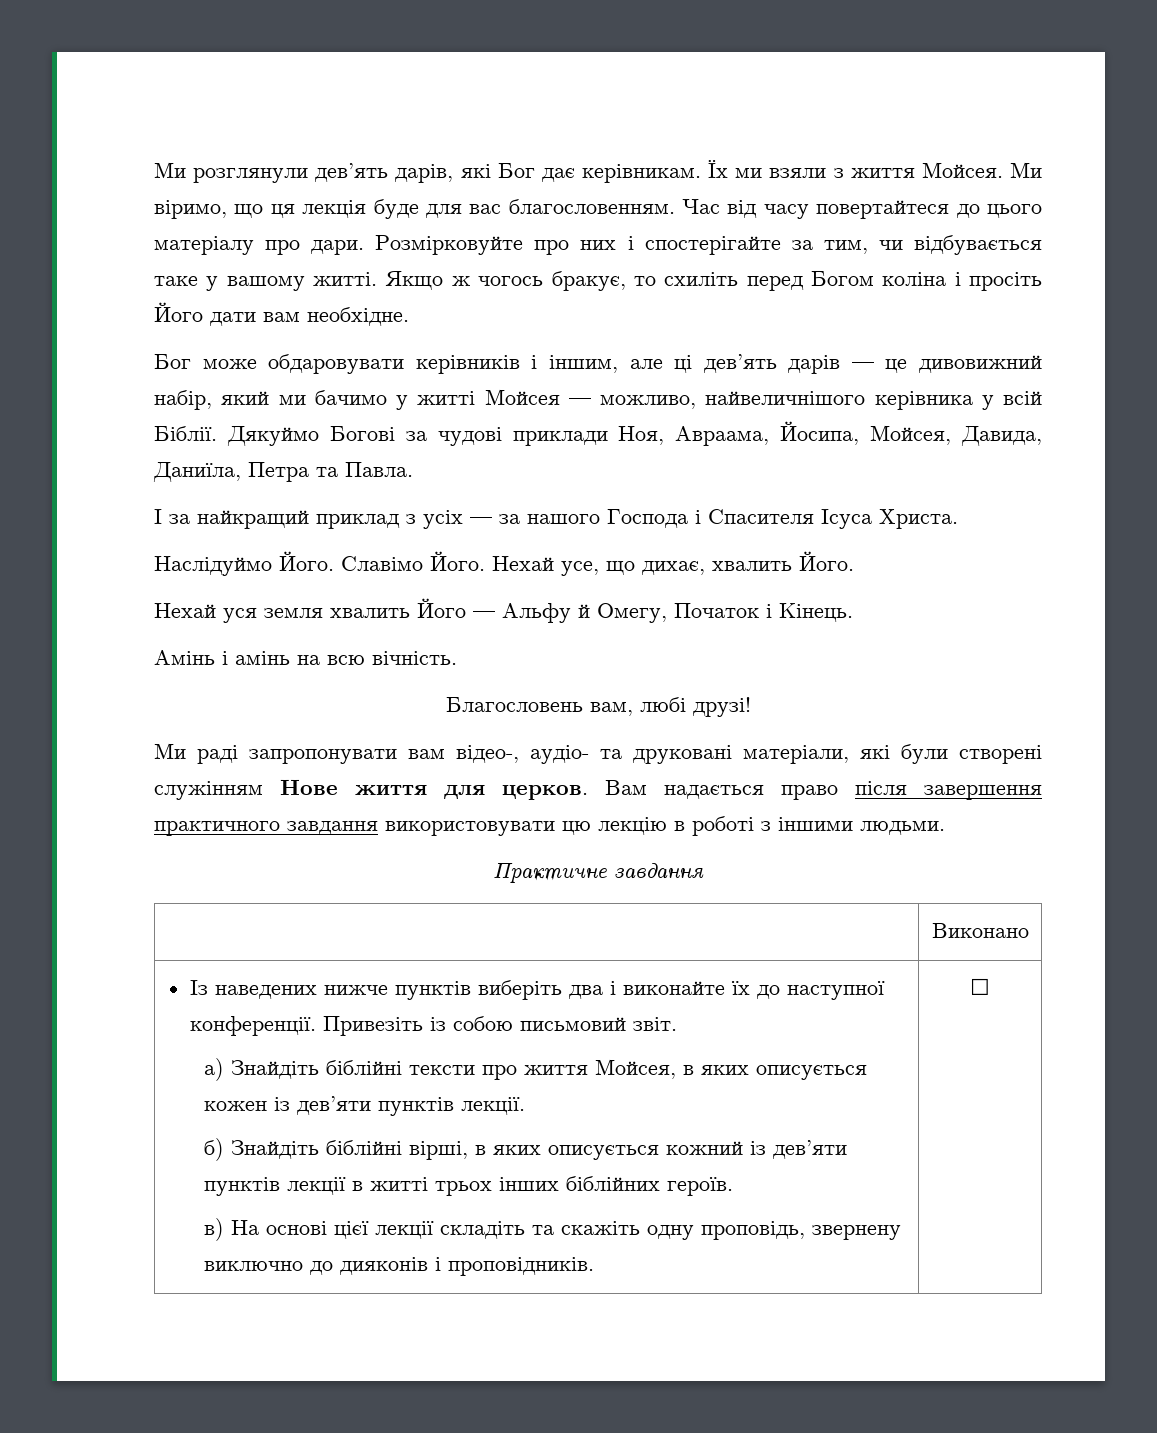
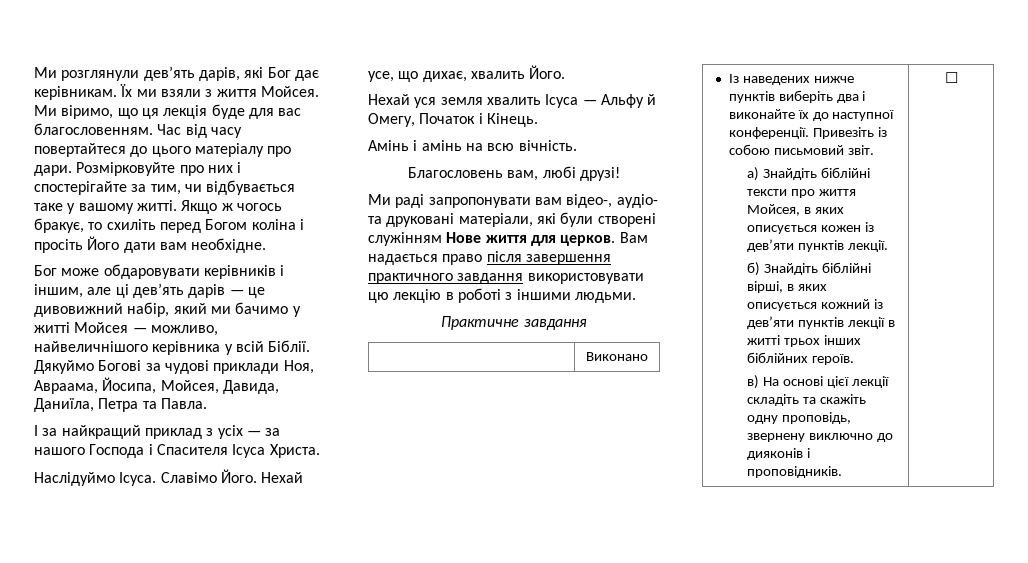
- Наслідуймо Його.
+ Наслідуймо Ісуса.
- Нехай уся земля хвалить Його — Альфу й Омегу, Початок і Кінець.
+ Нехай уся земля хвалить Ісуса — Альфу й Омегу, Початок і Кінець.

